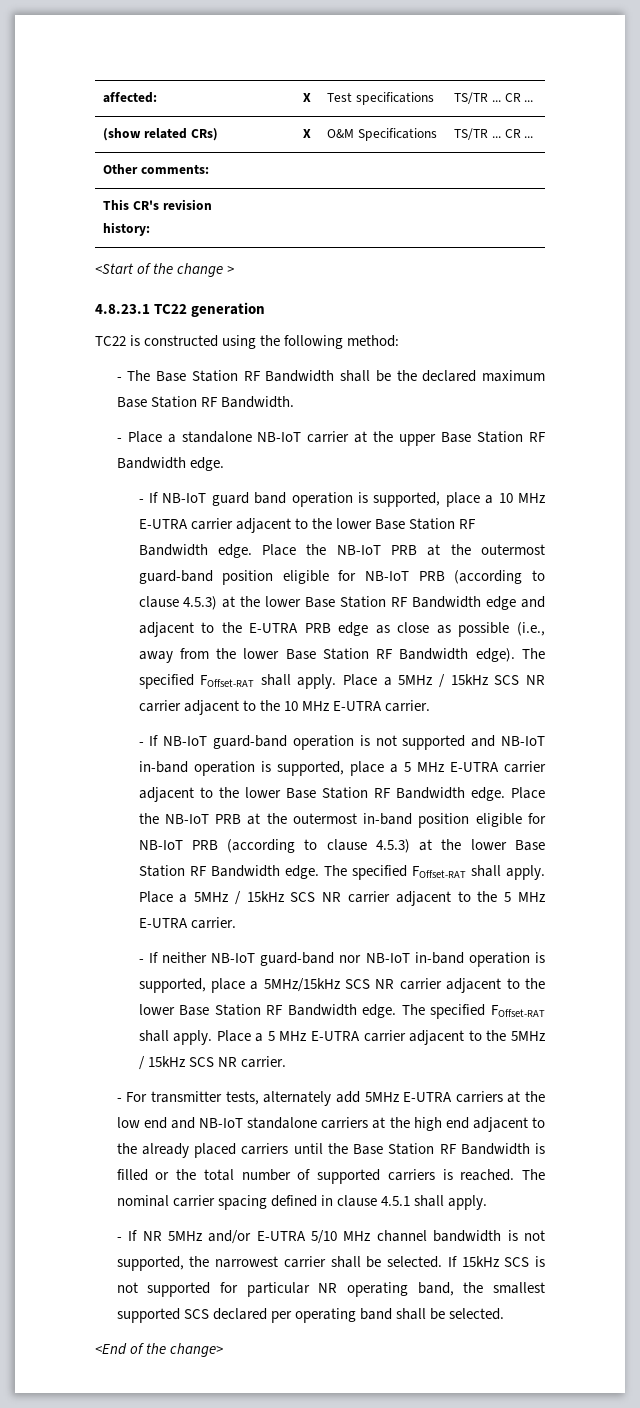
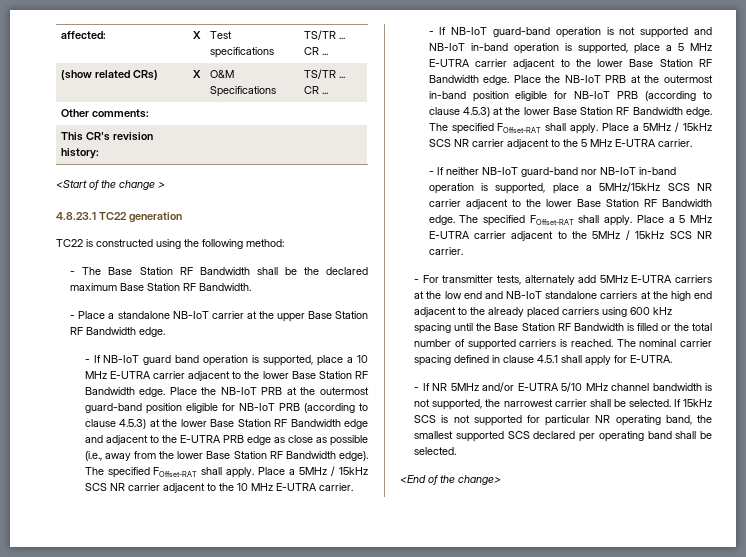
- - For transmitter tests, alternately add 5MHz E-UTRA carriers at the low end and NB-IoT standalone carriers at the high end adjacent to the already placed carriers until the Base Station RF Bandwidth is filled or the total number of supported carriers is reached.
+ - For transmitter tests, alternately add 5MHz E-UTRA carriers at the low end and NB-IoT standalone carriers at the high end adjacent to the already placed carriers using 600 kHz spacing until the Base Station RF Bandwidth is filled or the total number of supported carriers is reached.
- The nominal carrier spacing defined in clause 4.5.1 shall apply.
+ The nominal carrier spacing defined in clause 4.5.1 shall apply for E-UTRA.

